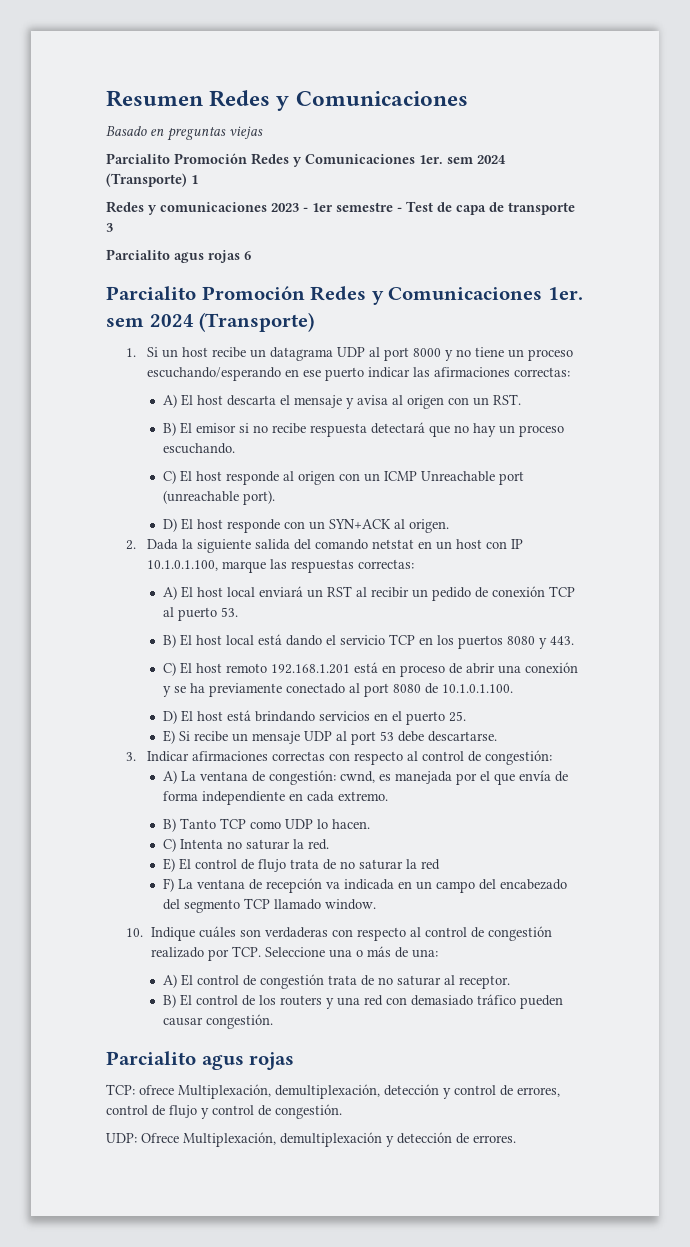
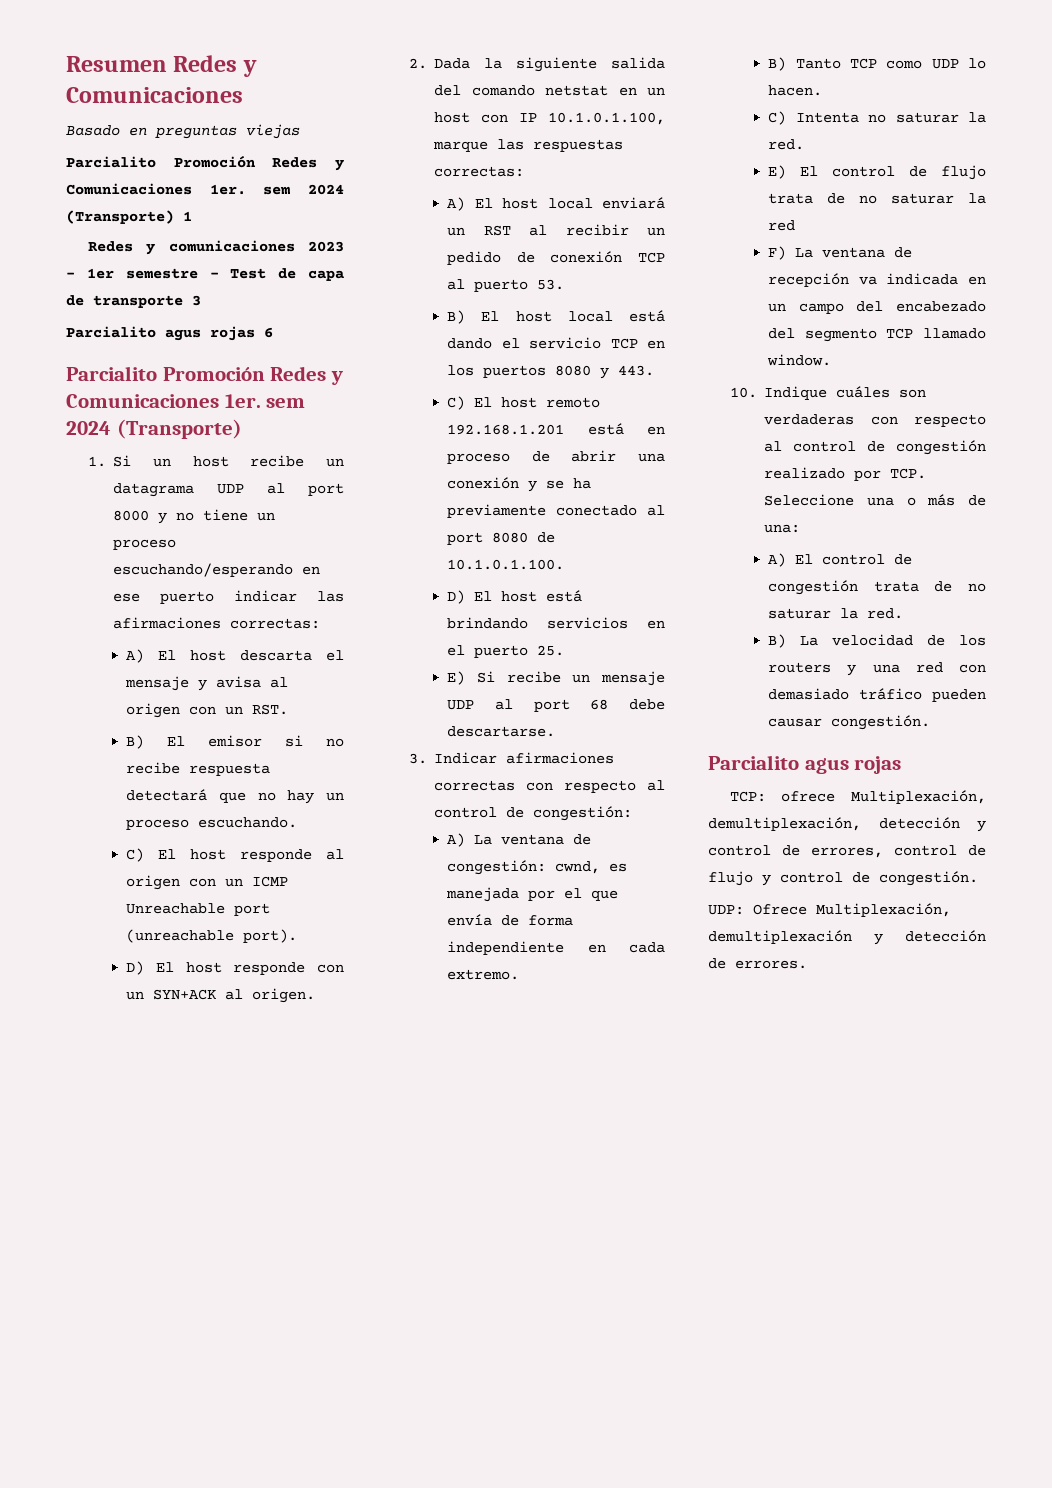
- E) Si recibe un mensaje UDP al port 53 debe descartarse.
+ E) Si recibe un mensaje UDP al port 68 debe descartarse.
- A) El control de congestión trata de no saturar al receptor.
- B) El control de los routers y una red con demasiado tráfico pueden causar congestión.
+ A) El control de congestión trata de no saturar la red.
+ B) La velocidad de los routers y una red con demasiado tráfico pueden causar congestión.

